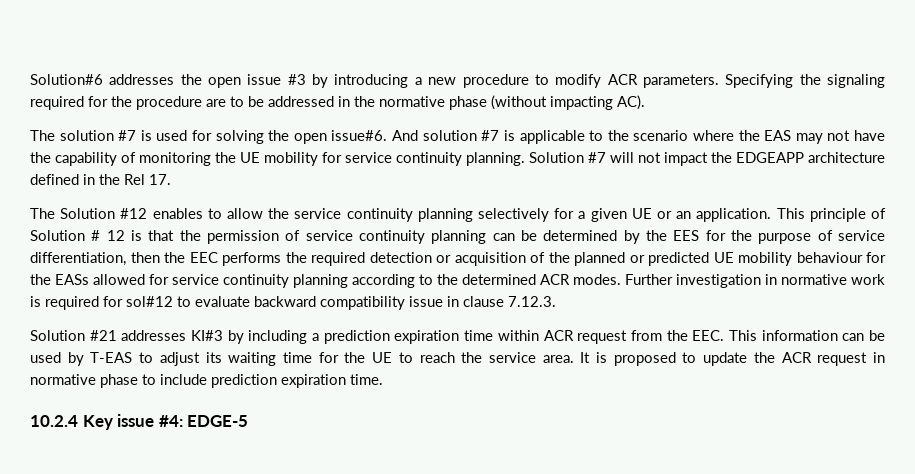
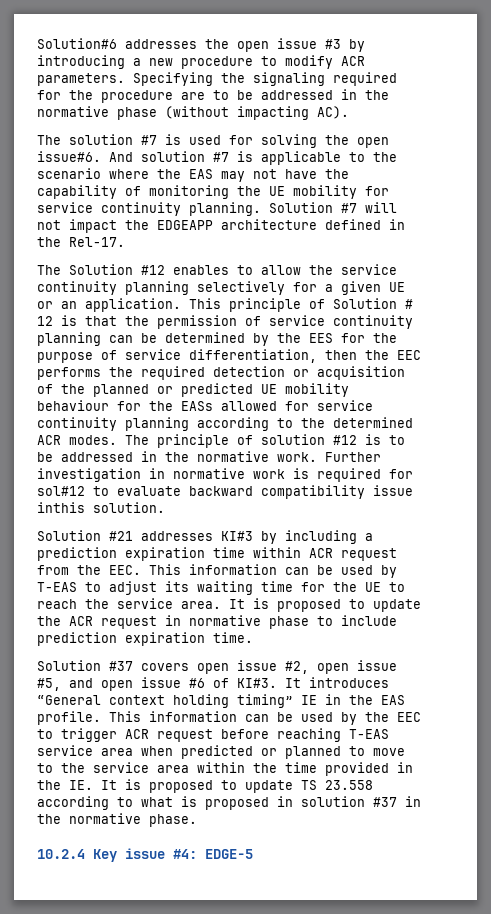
- Solution #7 will not impact the EDGEAPP architecture defined in the Rel 17.
+ Solution #7 will not impact the EDGEAPP architecture defined in the Rel-17.
+ The principle of solution #12 is to be addressed in the normative work.
- Further investigation in normative work is required for sol#12 to evaluate backward compatibility issue in clause 7.12.3.
+ Further investigation in normative work is required for sol#12 to evaluate backward compatibility issue inthis solution.
+ Solution #37 covers open issue #2, open issue #5, and open issue #6 of KI#3. It introduces “General context holding timing” IE in the EAS profile. This information can be used by the EEC to trigger ACR request before reaching T-EAS service area when predicted or planned to move to the service area within the time provided in the IE. It is proposed to update TS 23.558 according to what is proposed in solution #37 in the normative phase.

